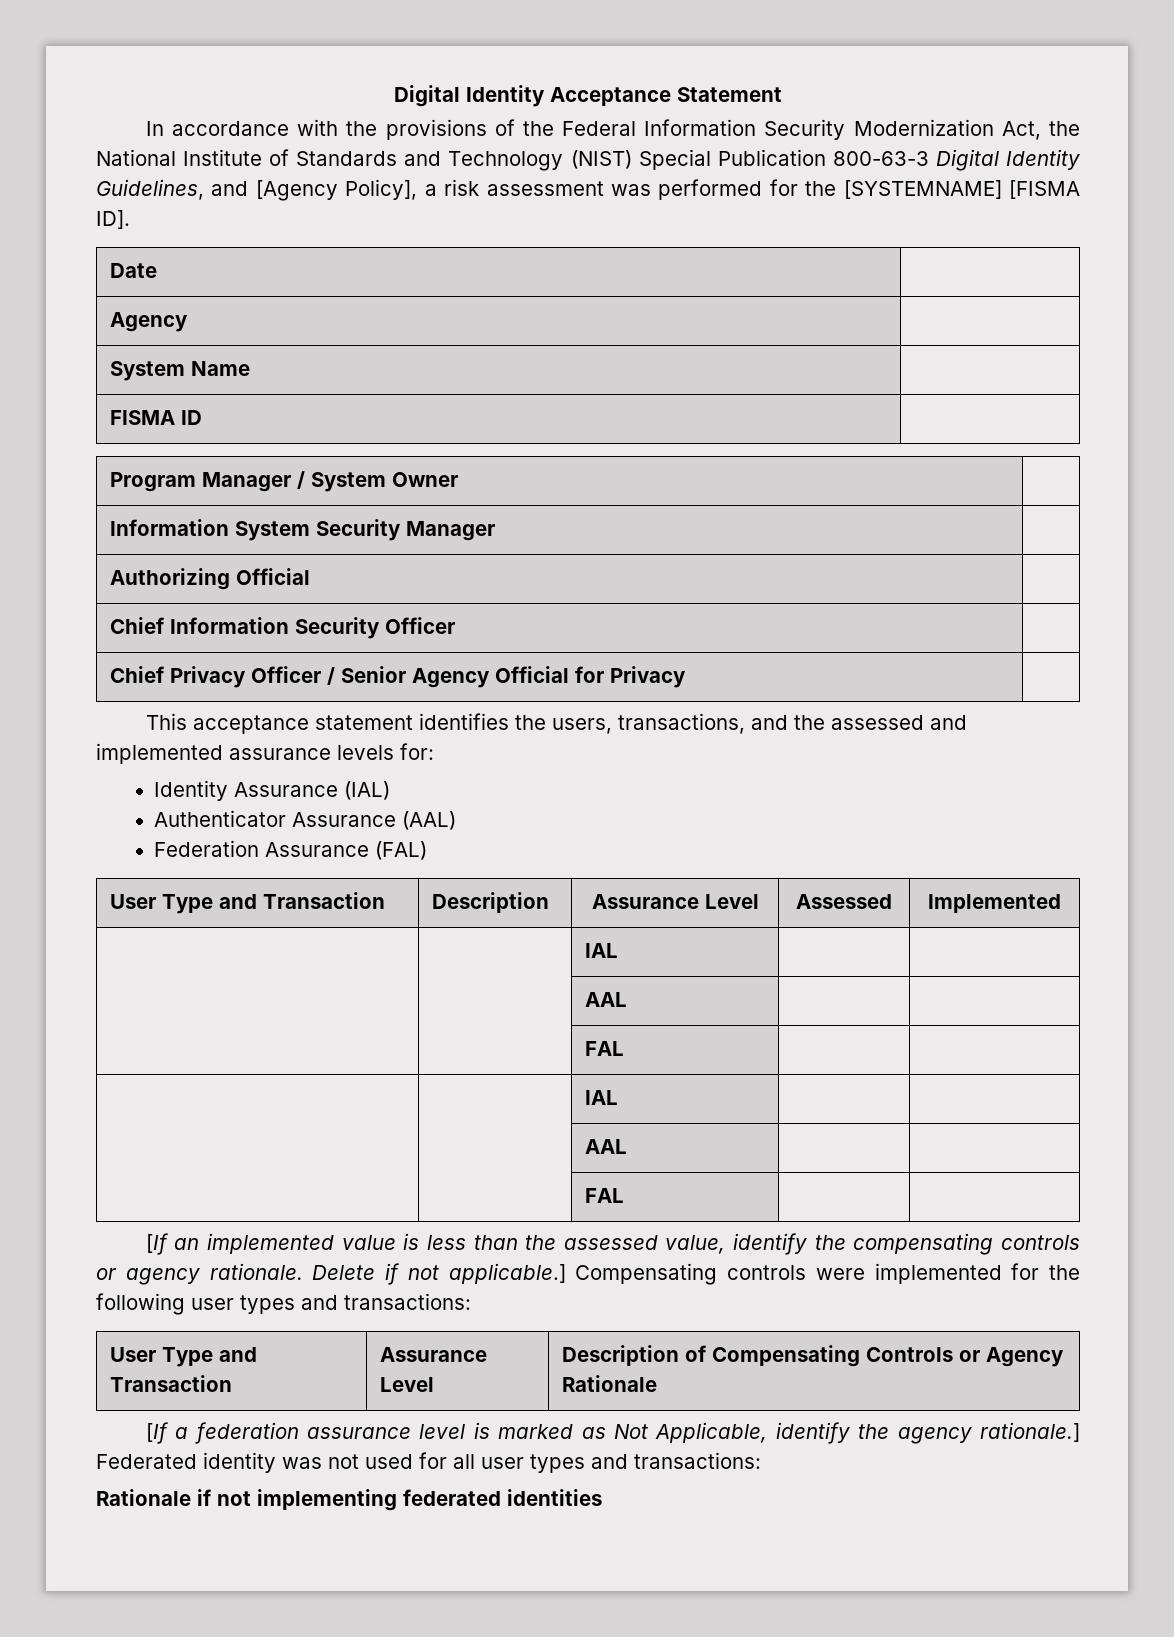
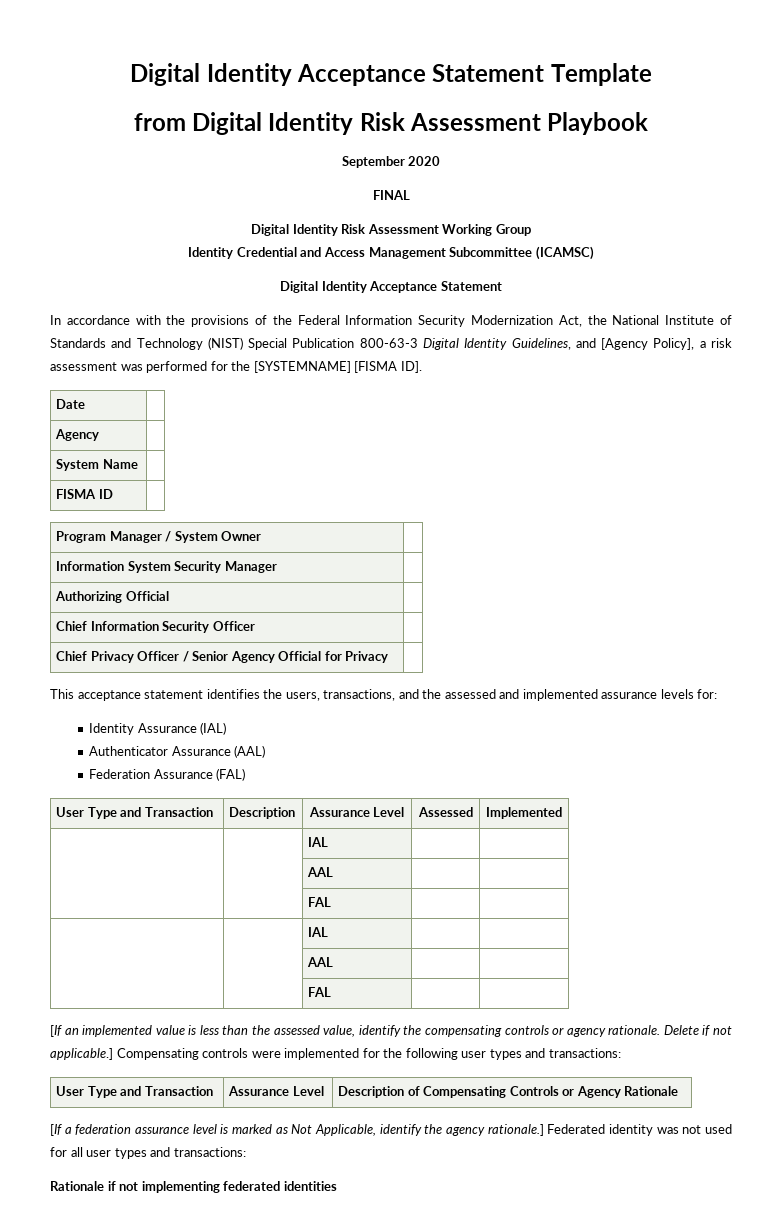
+ Digital Identity Acceptance Statement Template
+ from Digital Identity Risk Assessment Playbook
+ September 2020
+ FINAL
+ Digital Identity Risk Assessment Working Group
+ Identity Credential and Access Management Subcommittee (ICAMSC)

